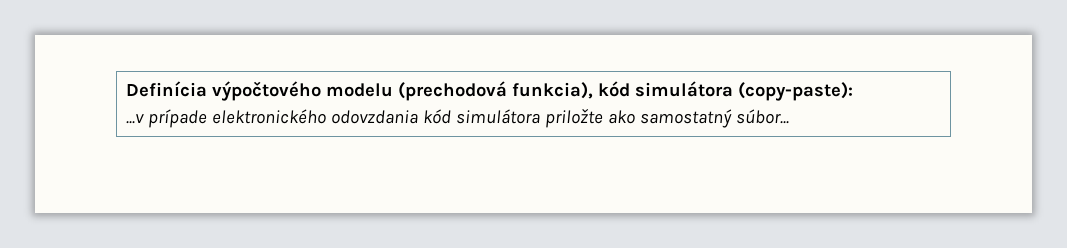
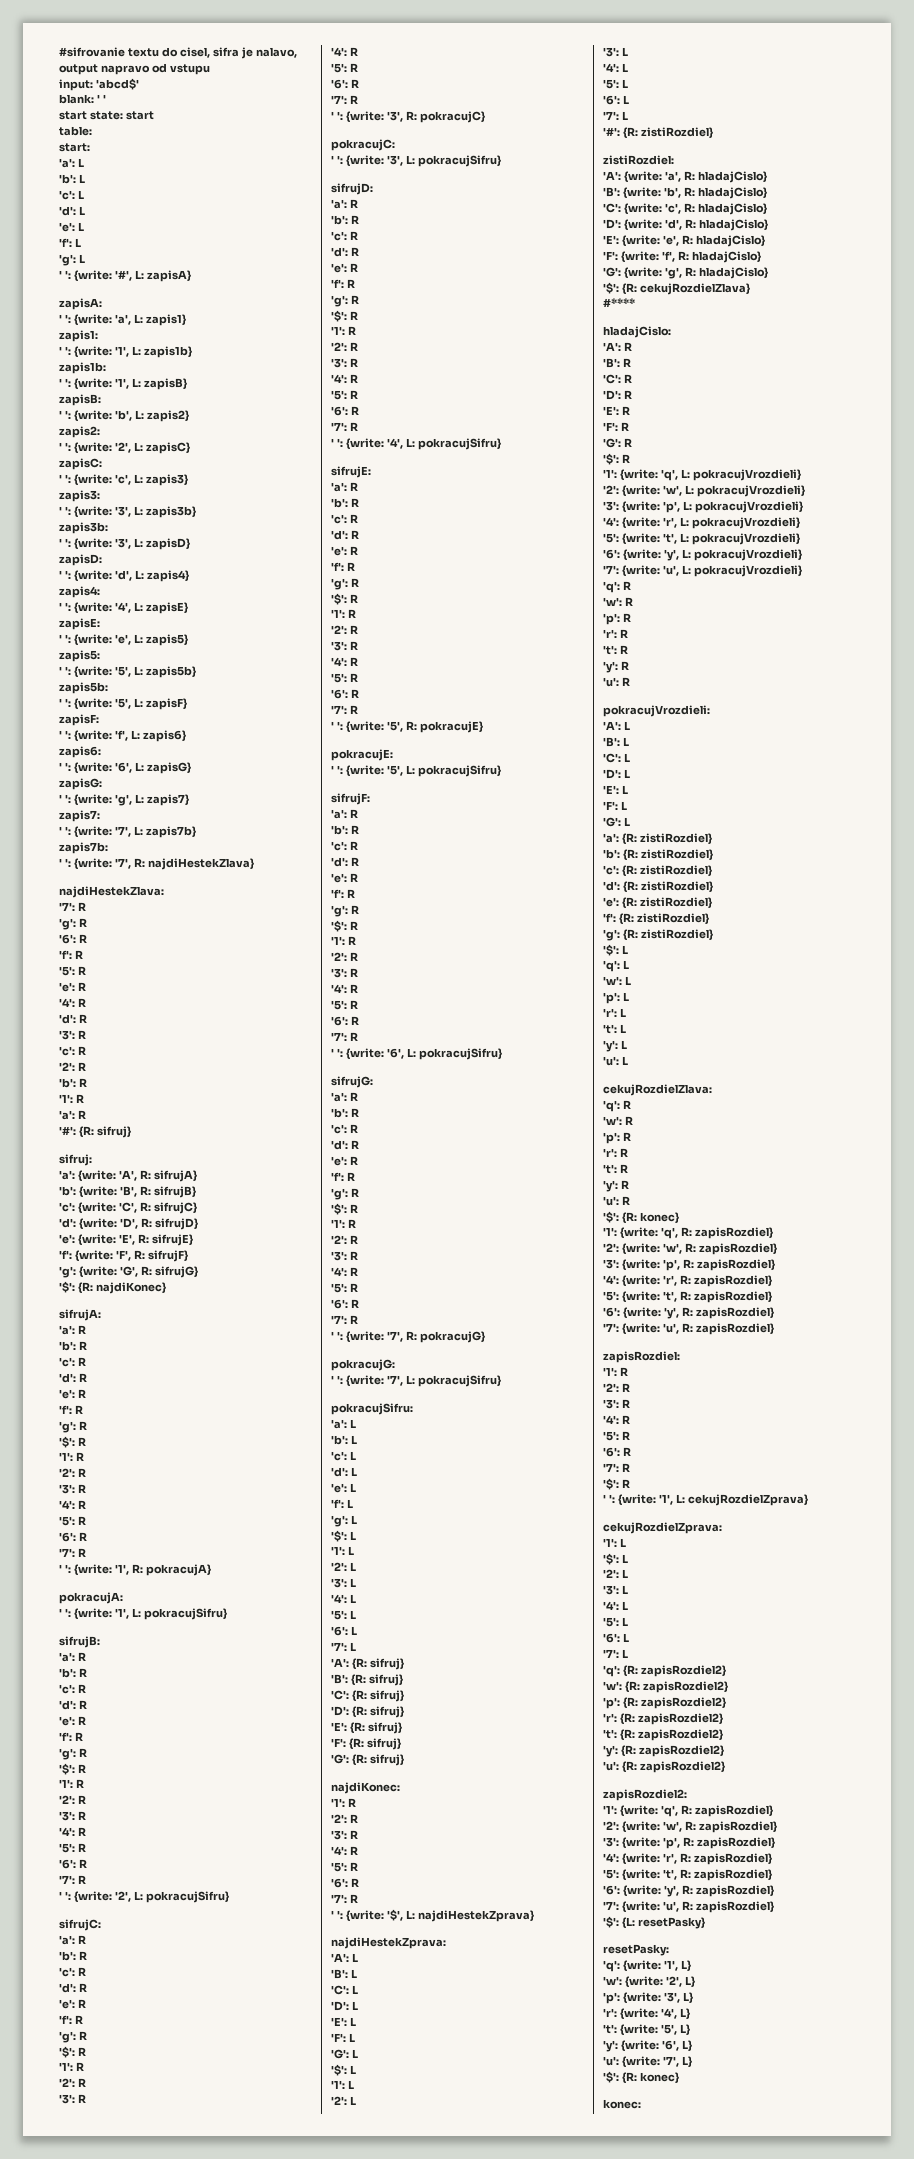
- Definícia výpočtového modelu (prechodová funkcia), kód simulátora (copy-paste):
- ...v prípade elektronického odovzdania kód simulátora priložte ako samostatný súbor...
+ #sifrovanie textu do cisel, sifra je nalavo, output napravo od vstupu
+ input: 'abcd$'
+ blank: ' '
+ start state: start
+ table:
+ start:
+ 'a': L
+ 'b': L
+ 'c': L
+ 'd': L
+ 'e': L
+ 'f': L
+ 'g': L
+ ' ': {write: '#', L: zapisA}
+ zapisA:
+ ' ': {write: 'a', L: zapis1}
+ zapis1:
+ ' ': {write: '1', L: zapis1b}
+ zapis1b:
+ ' ': {write: '1', L: zapisB}
+ zapisB:
+ ' ': {write: 'b', L: zapis2}
+ zapis2:
+ ' ': {write: '2', L: zapisC}
+ zapisC:
+ ' ': {write: 'c', L: zapis3}
+ zapis3:
+ ' ': {write: '3', L: zapis3b}
+ zapis3b:
+ ' ': {write: '3', L: zapisD}
+ zapisD:
+ ' ': {write: 'd', L: zapis4}
+ zapis4:
+ ' ': {write: '4', L: zapisE}
+ zapisE:
+ ' ': {write: 'e', L: zapis5}
+ zapis5:
+ ' ': {write: '5', L: zapis5b}
+ zapis5b:
+ ' ': {write: '5', L: zapisF}
+ zapisF:
+ ' ': {write: 'f', L: zapis6}
+ zapis6:
+ ' ': {write: '6', L: zapisG}
+ zapisG:
+ ' ': {write: 'g', L: zapis7}
+ zapis7:
+ ' ': {write: '7', L: zapis7b}
+ zapis7b:
+ ' ': {write: '7', R: najdiHestekZlava}
+ najdiHestekZlava:
+ '7': R
+ 'g': R
+ '6': R
+ 'f': R
+ '5': R
+ 'e': R
+ '4': R
+ 'd': R
+ '3': R
+ 'c': R
+ '2': R
+ 'b': R
+ '1': R
+ 'a': R
+ '#': {R: sifruj}
+ sifruj:
+ 'a': {write: 'A', R: sifrujA}
+ 'b': {write: 'B', R: sifrujB}
+ 'c': {write: 'C', R: sifrujC}
+ 'd': {write: 'D', R: sifrujD}
+ 'e': {write: 'E', R: sifrujE}
+ 'f': {write: 'F', R: sifrujF}
+ 'g': {write: 'G', R: sifrujG}
+ '$': {R: najdiKonec}
+ sifrujA:
+ 'a': R
+ 'b': R
+ 'c': R
+ 'd': R
+ 'e': R
+ 'f': R
+ 'g': R
+ '$': R
+ '1': R
+ '2': R
+ '3': R
+ '4': R
+ '5': R
+ '6': R
+ '7': R
+ ' ': {write: '1', R: pokracujA}
+ pokracujA:
+ ' ': {write: '1', L: pokracujSifru}
+ sifrujB:
+ 'a': R
+ 'b': R
+ 'c': R
+ 'd': R
+ 'e': R
+ 'f': R
+ 'g': R
+ '$': R
+ '1': R
+ '2': R
+ '3': R
+ '4': R
+ '5': R
+ '6': R
+ '7': R
+ ' ': {write: '2', L: pokracujSifru}
+ sifrujC:
+ 'a': R
+ 'b': R
+ 'c': R
+ 'd': R
+ 'e': R
+ 'f': R
+ 'g': R
+ '$': R
+ '1': R
+ '2': R
+ '3': R
+ '4': R
+ '5': R
+ '6': R
+ '7': R
+ ' ': {write: '3', R: pokracujC}
+ pokracujC:
+ ' ': {write: '3', L: pokracujSifru}
+ sifrujD:
+ 'a': R
+ 'b': R
+ 'c': R
+ 'd': R
+ 'e': R
+ 'f': R
+ 'g': R
+ '$': R
+ '1': R
+ '2': R
+ '3': R
+ '4': R
+ '5': R
+ '6': R
+ '7': R
+ ' ': {write: '4', L: pokracujSifru}
+ sifrujE:
+ 'a': R
+ 'b': R
+ 'c': R
+ 'd': R
+ 'e': R
+ 'f': R
+ 'g': R
+ '$': R
+ '1': R
+ '2': R
+ '3': R
+ '4': R
+ '5': R
+ '6': R
+ '7': R
+ ' ': {write: '5', R: pokracujE}
+ pokracujE:
+ ' ': {write: '5', L: pokracujSifru}
+ sifrujF:
+ 'a': R
+ 'b': R
+ 'c': R
+ 'd': R
+ 'e': R
+ 'f': R
+ 'g': R
+ '$': R
+ '1': R
+ '2': R
+ '3': R
+ '4': R
+ '5': R
+ '6': R
+ '7': R
+ ' ': {write: '6', L: pokracujSifru}
+ sifrujG:
+ 'a': R
+ 'b': R
+ 'c': R
+ 'd': R
+ 'e': R
+ 'f': R
+ 'g': R
+ '$': R
+ '1': R
+ '2': R
+ '3': R
+ '4': R
+ '5': R
+ '6': R
+ '7': R
+ ' ': {write: '7', R: pokracujG}
+ pokracujG:
+ ' ': {write: '7', L: pokracujSifru}
+ pokracujSifru:
+ 'a': L
+ 'b': L
+ 'c': L
+ 'd': L
+ 'e': L
+ 'f': L
+ 'g': L
+ '$': L
+ '1': L
+ '2': L
+ '3': L
+ '4': L
+ '5': L
+ '6': L
+ '7': L
+ 'A': {R: sifruj}
+ 'B': {R: sifruj}
+ 'C': {R: sifruj}
+ 'D': {R: sifruj}
+ 'E': {R: sifruj}
+ 'F': {R: sifruj}
+ 'G': {R: sifruj}
+ najdiKonec:
+ '1': R
+ '2': R
+ '3': R
+ '4': R
+ '5': R
+ '6': R
+ '7': R
+ ' ': {write: '$', L: najdiHestekZprava}
+ najdiHestekZprava:
+ 'A': L
+ 'B': L
+ 'C': L
+ 'D': L
+ 'E': L
+ 'F': L
+ 'G': L
+ '$': L
+ '1': L
+ '2': L
+ '3': L
+ '4': L
+ '5': L
+ '6': L
+ '7': L
+ '#': {R: zistiRozdiel}
+ zistiRozdiel:
+ 'A': {write: 'a', R: hladajCislo}
+ 'B': {write: 'b', R: hladajCislo}
+ 'C': {write: 'c', R: hladajCislo}
+ 'D': {write: 'd', R: hladajCislo}
+ 'E': {write: 'e', R: hladajCislo}
+ 'F': {write: 'f', R: hladajCislo}
+ 'G': {write: 'g', R: hladajCislo}
+ '$': {R: cekujRozdielZlava}
+ #****
+ hladajCislo:
+ 'A': R
+ 'B': R
+ 'C': R
+ 'D': R
+ 'E': R
+ 'F': R
+ 'G': R
+ '$': R
+ '1': {write: 'q', L: pokracujVrozdieli}
+ '2': {write: 'w', L: pokracujVrozdieli}
+ '3': {write: 'p', L: pokracujVrozdieli}
+ '4': {write: 'r', L: pokracujVrozdieli}
+ '5': {write: 't', L: pokracujVrozdieli}
+ '6': {write: 'y', L: pokracujVrozdieli}
+ '7': {write: 'u', L: pokracujVrozdieli}
+ 'q': R
+ 'w': R
+ 'p': R
+ 'r': R
+ 't': R
+ 'y': R
+ 'u': R
+ pokracujVrozdieli:
+ 'A': L
+ 'B': L
+ 'C': L
+ 'D': L
+ 'E': L
+ 'F': L
+ 'G': L
+ 'a': {R: zistiRozdiel}
+ 'b': {R: zistiRozdiel}
+ 'c': {R: zistiRozdiel}
+ 'd': {R: zistiRozdiel}
+ 'e': {R: zistiRozdiel}
+ 'f': {R: zistiRozdiel}
+ 'g': {R: zistiRozdiel}
+ '$': L
+ 'q': L
+ 'w': L
+ 'p': L
+ 'r': L
+ 't': L
+ 'y': L
+ 'u': L
+ cekujRozdielZlava:
+ 'q': R
+ 'w': R
+ 'p': R
+ 'r': R
+ 't': R
+ 'y': R
+ 'u': R
+ '$': {R: konec}
+ '1': {write: 'q', R: zapisRozdiel}
+ '2': {write: 'w', R: zapisRozdiel}
+ '3': {write: 'p', R: zapisRozdiel}
+ '4': {write: 'r', R: zapisRozdiel}
+ '5': {write: 't', R: zapisRozdiel}
+ '6': {write: 'y', R: zapisRozdiel}
+ '7': {write: 'u', R: zapisRozdiel}
+ zapisRozdiel:
+ '1': R
+ '2': R
+ '3': R
+ '4': R
+ '5': R
+ '6': R
+ '7': R
+ '$': R
+ ' ': {write: '1', L: cekujRozdielZprava}
+ cekujRozdielZprava:
+ '1': L
+ '$': L
+ '2': L
+ '3': L
+ '4': L
+ '5': L
+ '6': L
+ '7': L
+ 'q': {R: zapisRozdiel2}
+ 'w': {R: zapisRozdiel2}
+ 'p': {R: zapisRozdiel2}
+ 'r': {R: zapisRozdiel2}
+ 't': {R: zapisRozdiel2}
+ 'y': {R: zapisRozdiel2}
+ 'u': {R: zapisRozdiel2}
+ zapisRozdiel2:
+ '1': {write: 'q', R: zapisRozdiel}
+ '2': {write: 'w', R: zapisRozdiel}
+ '3': {write: 'p', R: zapisRozdiel}
+ '4': {write: 'r', R: zapisRozdiel}
+ '5': {write: 't', R: zapisRozdiel}
+ '6': {write: 'y', R: zapisRozdiel}
+ '7': {write: 'u', R: zapisRozdiel}
+ '$': {L: resetPasky}
+ resetPasky:
+ 'q': {write: '1', L}
+ 'w': {write: '2', L}
+ 'p': {write: '3', L}
+ 'r': {write: '4', L}
+ 't': {write: '5', L}
+ 'y': {write: '6', L}
+ 'u': {write: '7', L}
+ '$': {R: konec}
+ konec:

